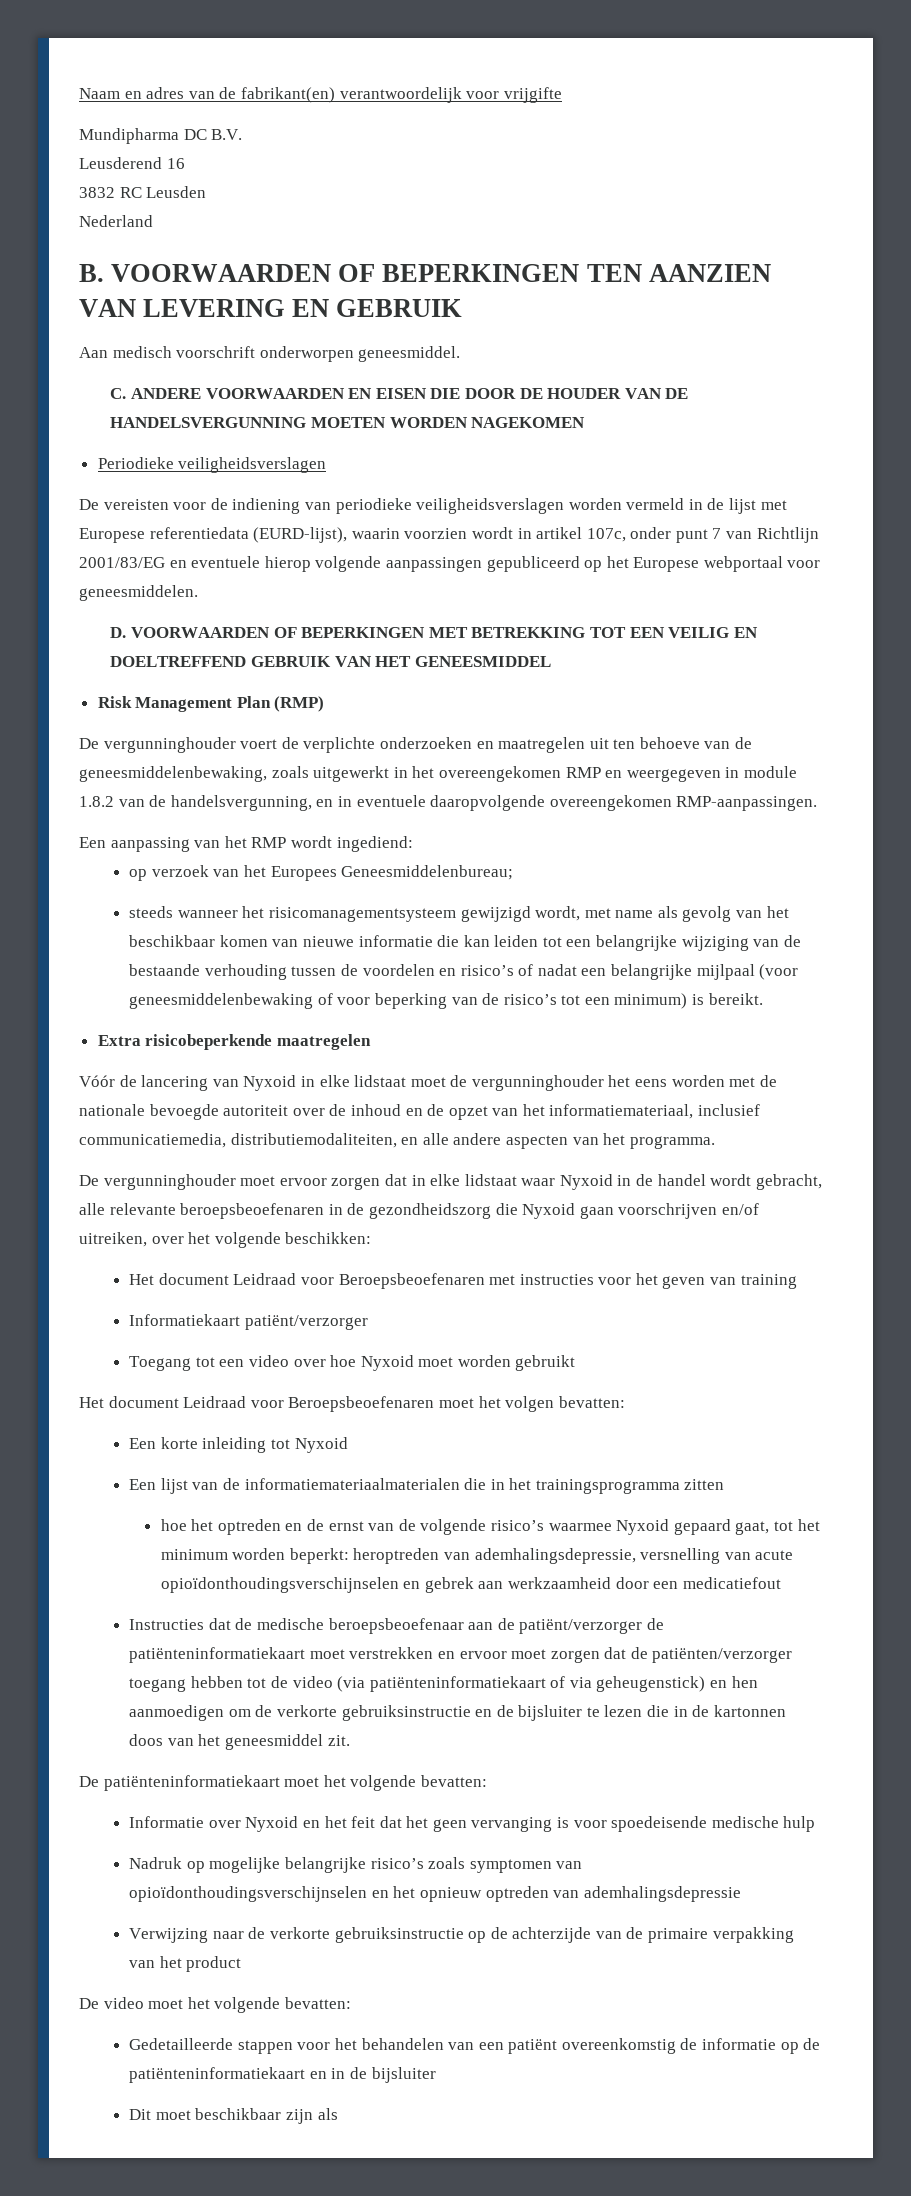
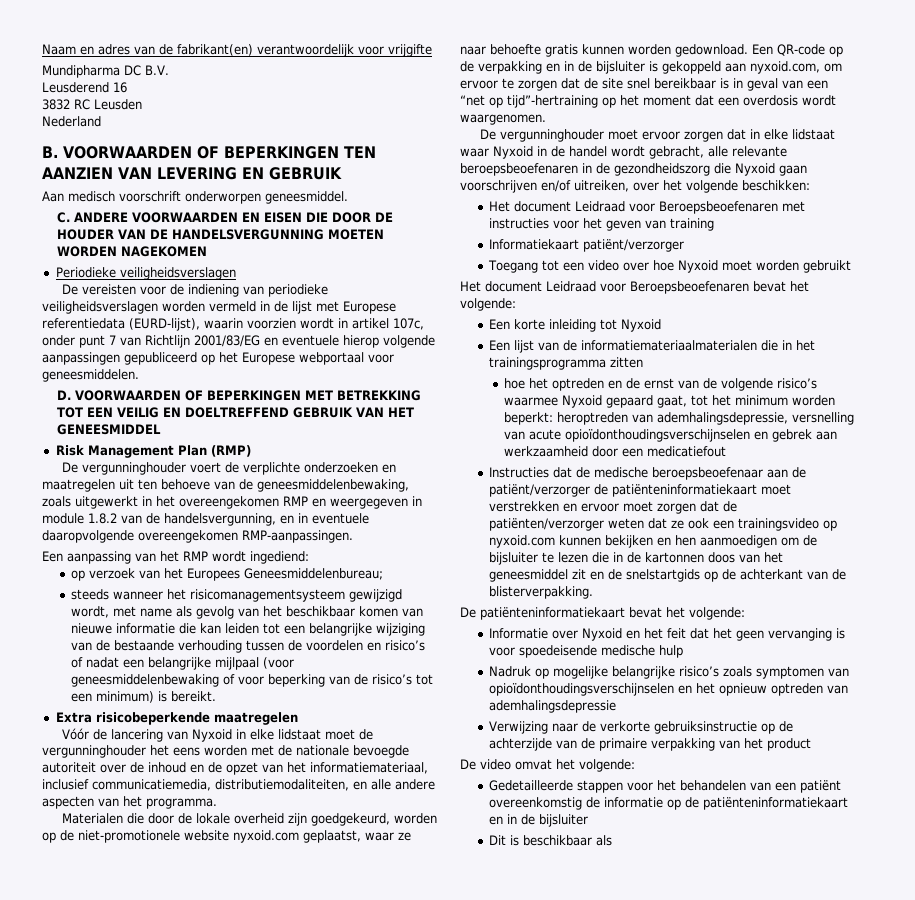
+ Materialen die door de lokale overheid zijn goedgekeurd, worden op de niet-promotionele website nyxoid.com geplaatst, waar ze naar behoefte gratis kunnen worden gedownload. Een QR-code op de verpakking en in de bijsluiter is gekoppeld aan nyxoid.com, om ervoor te zorgen dat de site snel bereikbaar is in geval van een “net op tijd”-hertraining op het moment dat een overdosis wordt waargenomen.
- Het document Leidraad voor Beroepsbeoefenaren moet het volgen bevatten:
+ Het document Leidraad voor Beroepsbeoefenaren bevat het volgende:
- Instructies dat de medische beroepsbeoefenaar aan de patiënt/verzorger de patiënteninformatiekaart moet verstrekken en ervoor moet zorgen dat de patiënten/verzorger toegang hebben tot de video (via patiënteninformatiekaart of via geheugenstick) en hen aanmoedigen om de verkorte gebruiksinstructie en de bijsluiter te lezen die in de kartonnen doos van het geneesmiddel zit.
- De patiënteninformatiekaart moet het volgende bevatten:
+ Instructies dat de medische beroepsbeoefenaar aan de patiënt/verzorger de patiënteninformatiekaart moet verstrekken en ervoor moet zorgen dat de patiënten/verzorger weten dat ze ook een trainingsvideo op nyxoid.com kunnen bekijken en hen aanmoedigen om de bijsluiter te lezen die in de kartonnen doos van het geneesmiddel zit en de snelstartgids op de achterkant van de blisterverpakking.
+ De patiënteninformatiekaart bevat het volgende:
- De video moet het volgende bevatten:
+ De video omvat het volgende:
- Dit moet beschikbaar zijn als
+ Dit is beschikbaar als

